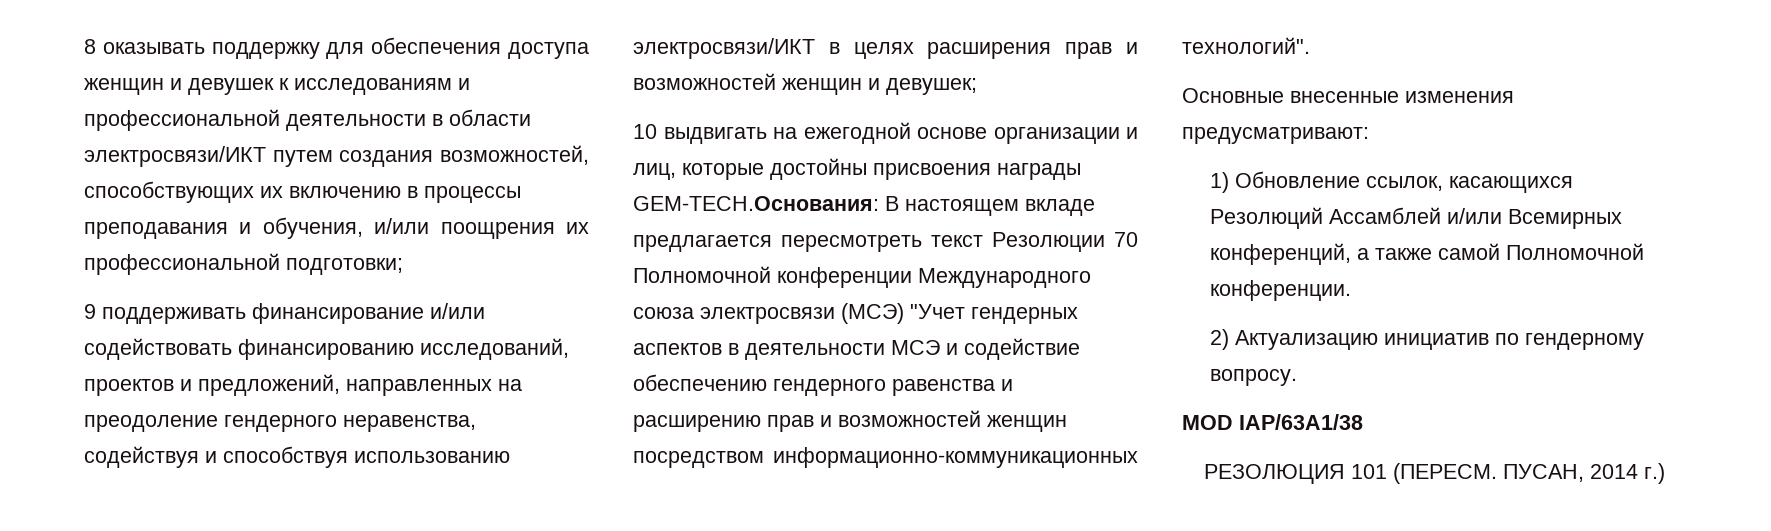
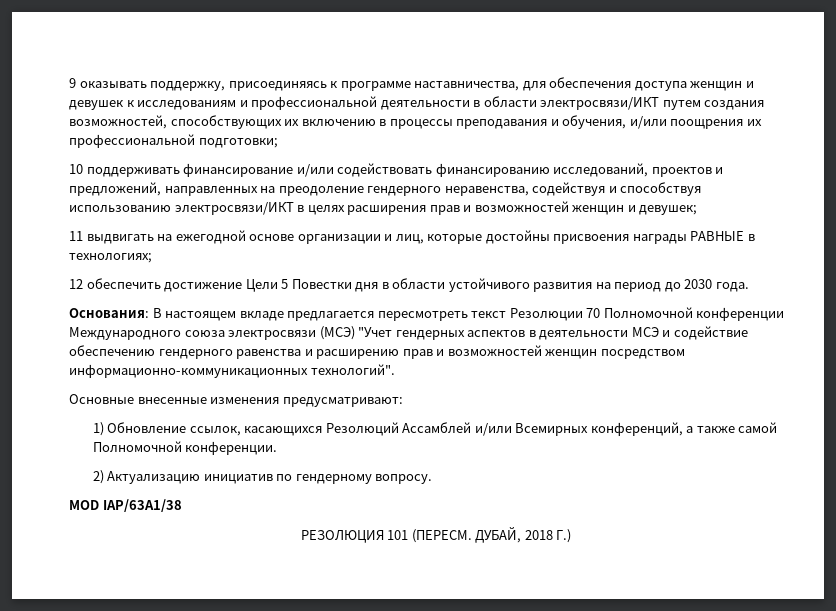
- 8 оказывать поддержку для обеспечения доступа женщин и девушек к исследованиям и профессиональной деятельности в области электросвязи/ИКТ путем создания возможностей, способствующих их включению в процессы преподавания и обучения, и/или поощрения их профессиональной подготовки;
+ 9 оказывать поддержку, присоединяясь к программе наставничества, для обеспечения доступа женщин и девушек к исследованиям и профессиональной деятельности в области электросвязи/ИКТ путем создания возможностей, способствующих их включению в процессы преподавания и обучения, и/или поощрения их профессиональной подготовки;
- 9 поддерживать финансирование и/или содействовать финансированию исследований, проектов и предложений, направленных на преодоление гендерного неравенства, содействуя и способствуя использованию электросвязи/ИКТ в целях расширения прав и возможностей женщин и девушек;
+ 10 поддерживать финансирование и/или содействовать финансированию исследований, проектов и предложений, направленных на преодоление гендерного неравенства, содействуя и способствуя использованию электросвязи/ИКТ в целях расширения прав и возможностей женщин и девушек;
- 10 выдвигать на ежегодной основе организации и лиц, которые достойны присвоения награды GEM-TECH.Основания: В настоящем вкладе предлагается пересмотреть текст Резолюции 70 Полномочной конференции Международного союза электросвязи (МСЭ) "Учет гендерных аспектов в деятельности МСЭ и содействие обеспечению гендерного равенства и расширению прав и возможностей женщин посредством информационно-коммуникационных технологий".
+ 11 выдвигать на ежегодной основе организации и лиц, которые достойны присвоения награды РАВНЫЕ в технологиях;
+ 12 обеспечить достижение Цели 5 Повестки дня в области устойчивого развития на период до 2030 года.
+ Основания: В настоящем вкладе предлагается пересмотреть текст Резолюции 70 Полномочной конференции Международного союза электросвязи (МСЭ) "Учет гендерных аспектов в деятельности МСЭ и содействие обеспечению гендерного равенства и расширению прав и возможностей женщин посредством информационно-коммуникационных технологий".
- ПУСАН, 2014 г.)
+ ДУБАЙ, 2018 Г.)

